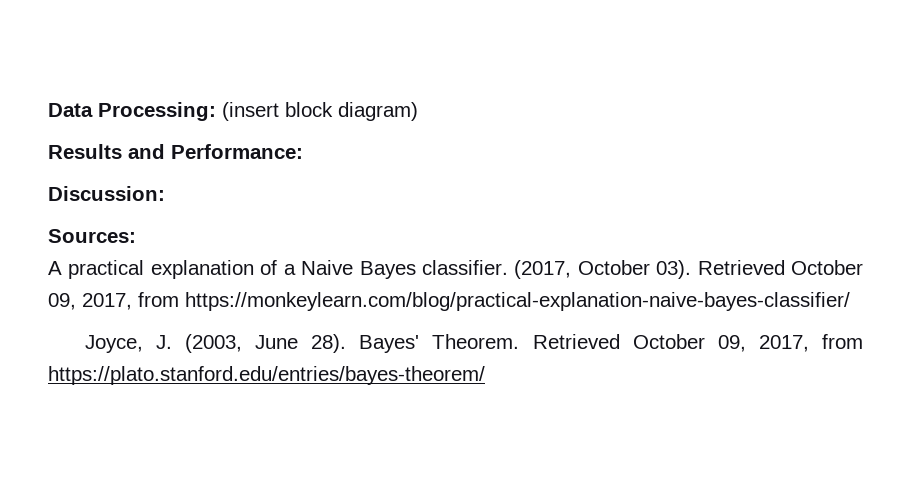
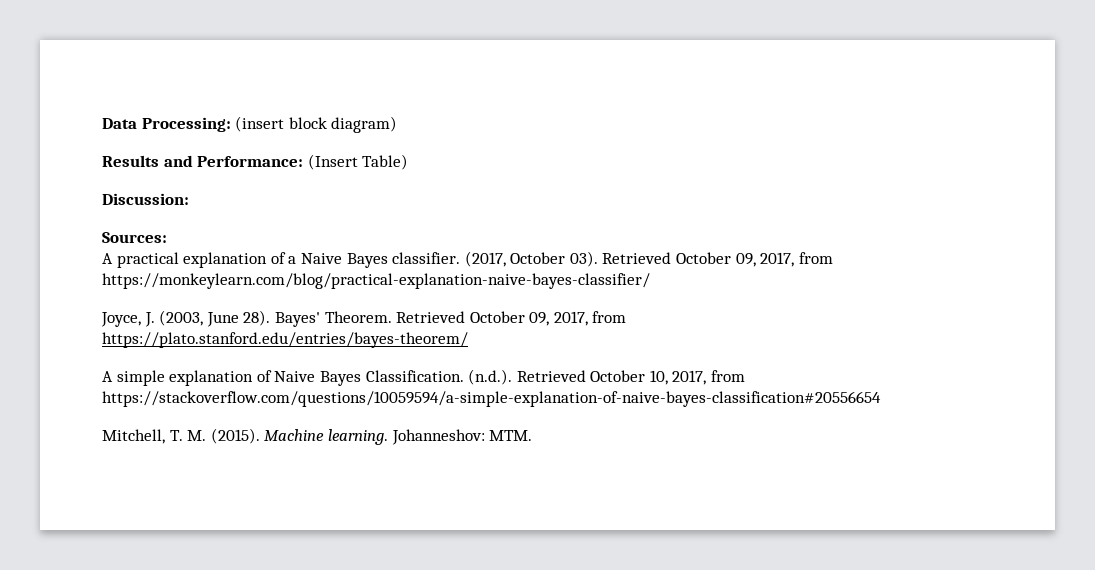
- Results and Performance:
+ Results and Performance: (Insert Table)
+ A simple explanation of Naive Bayes Classification. (n.d.). Retrieved October 10, 2017, from https://stackoverflow.com/questions/10059594/a-simple-explanation-of-naive-bayes-classification#20556654
+ Mitchell, T. M. (2015). Machine learning. Johanneshov: MTM.

